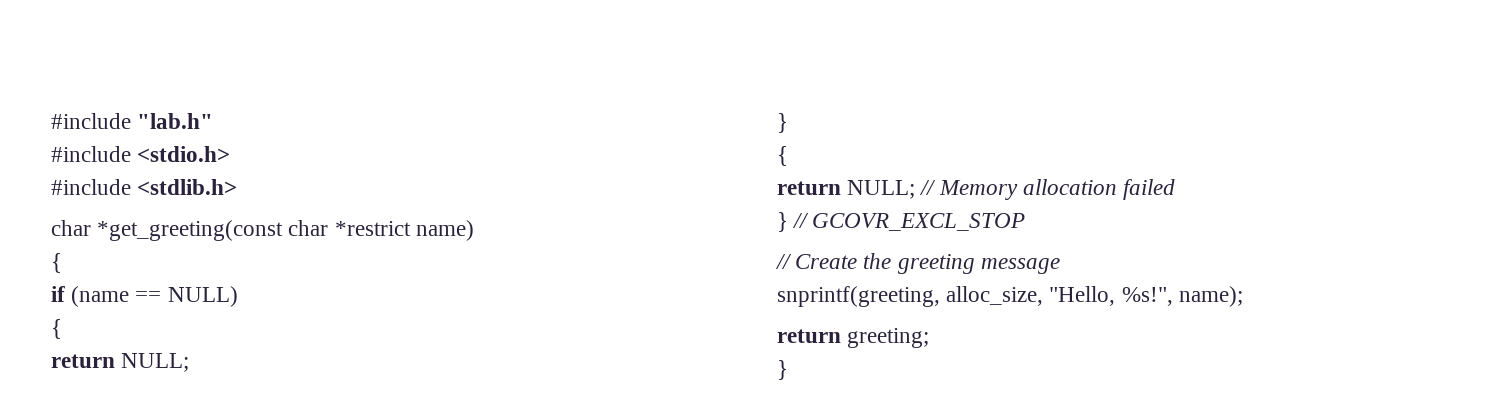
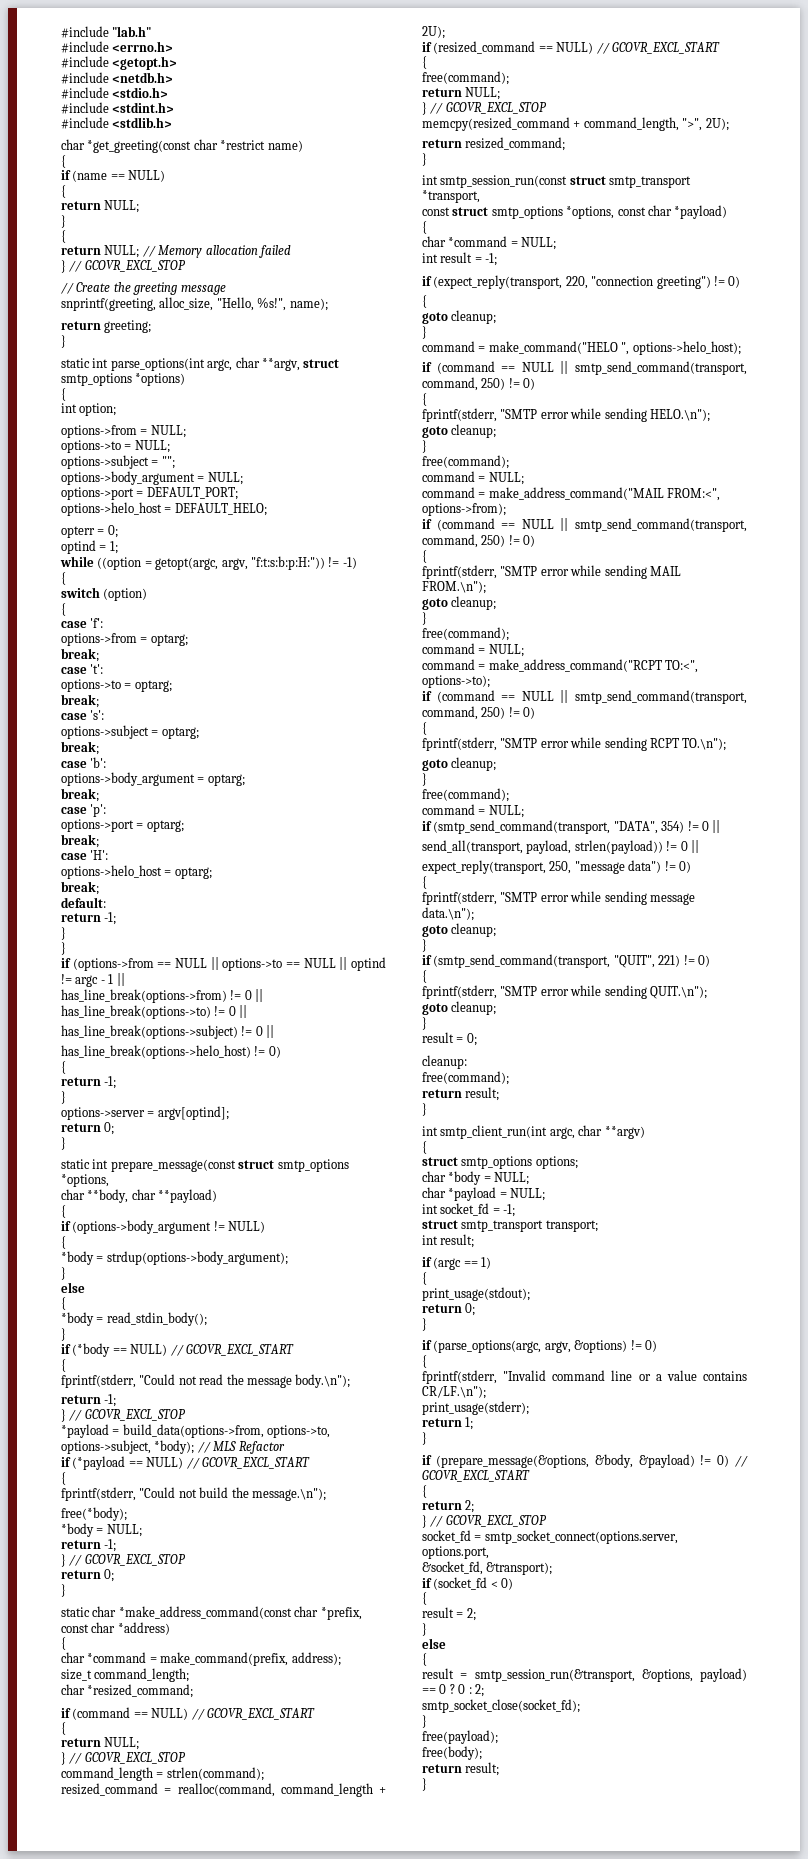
+ #include <errno.h>
+ #include <getopt.h>
+ #include <netdb.h>
+ #include <stdint.h>
+ static int parse_options(int argc, char **argv, struct smtp_options *options)
+ {
+ int option;
+ options->from = NULL;
+ options->to = NULL;
+ options->subject = "";
+ options->body_argument = NULL;
+ options->port = DEFAULT_PORT;
+ options->helo_host = DEFAULT_HELO;
+ opterr = 0;
+ optind = 1;
+ while ((option = getopt(argc, argv, "f:t:s:b:p:H:")) != -1)
+ {
+ switch (option)
+ {
+ case 'f':
+ options->from = optarg;
+ break;
+ case 't':
+ options->to = optarg;
+ break;
+ case 's':
+ options->subject = optarg;
+ break;
+ case 'b':
+ options->body_argument = optarg;
+ break;
+ case 'p':
+ options->port = optarg;
+ break;
+ case 'H':
+ options->helo_host = optarg;
+ break;
+ default:
+ return -1;
+ }
+ }
+ if (options->from == NULL || options->to == NULL || optind != argc - 1 ||
+ has_line_break(options->from) != 0 || has_line_break(options->to) != 0 ||
+ has_line_break(options->subject) != 0 ||
+ has_line_break(options->helo_host) != 0)
+ {
+ return -1;
+ }
+ options->server = argv[optind];
+ return 0;
+ }
+ static int prepare_message(const struct smtp_options *options,
+ char **body, char **payload)
+ {
+ if (options->body_argument != NULL)
+ {
+ *body = strdup(options->body_argument);
+ }
+ else
+ {
+ *body = read_stdin_body();
+ }
+ if (*body == NULL) // GCOVR_EXCL_START
+ {
+ fprintf(stderr, "Could not read the message body.\n");
+ return -1;
+ } // GCOVR_EXCL_STOP
+ *payload = build_data(options->from, options->to, options->subject, *body); // MLS Refactor
+ if (*payload == NULL) // GCOVR_EXCL_START
+ {
+ fprintf(stderr, "Could not build the message.\n");
+ free(*body);
+ *body = NULL;
+ return -1;
+ } // GCOVR_EXCL_STOP
+ return 0;
+ }
+ static char *make_address_command(const char *prefix, const char *address)
+ {
+ char *command = make_command(prefix, address);
+ size_t command_length;
+ char *resized_command;
+ if (command == NULL) // GCOVR_EXCL_START
+ {
+ return NULL;
+ } // GCOVR_EXCL_STOP
+ command_length = strlen(command);
+ resized_command = realloc(command, command_length + 2U);
+ if (resized_command == NULL) // GCOVR_EXCL_START
+ {
+ free(command);
+ return NULL;
+ } // GCOVR_EXCL_STOP
+ memcpy(resized_command + command_length, ">", 2U);
+ return resized_command;
+ }
+ int smtp_session_run(const struct smtp_transport *transport,
+ const struct smtp_options *options, const char *payload)
+ {
+ char *command = NULL;
+ int result = -1;
+ if (expect_reply(transport, 220, "connection greeting") != 0)
+ {
+ goto cleanup;
+ }
+ command = make_command("HELO ", options->helo_host);
+ if (command == NULL || smtp_send_command(transport, command, 250) != 0)
+ {
+ fprintf(stderr, "SMTP error while sending HELO.\n");
+ goto cleanup;
+ }
+ free(command);
+ command = NULL;
+ command = make_address_command("MAIL FROM:<", options->from);
+ if (command == NULL || smtp_send_command(transport, command, 250) != 0)
+ {
+ fprintf(stderr, "SMTP error while sending MAIL FROM.\n");
+ goto cleanup;
+ }
+ free(command);
+ command = NULL;
+ command = make_address_command("RCPT TO:<", options->to);
+ if (command == NULL || smtp_send_command(transport, command, 250) != 0)
+ {
+ fprintf(stderr, "SMTP error while sending RCPT TO.\n");
+ goto cleanup;
+ }
+ free(command);
+ command = NULL;
+ if (smtp_send_command(transport, "DATA", 354) != 0 ||
+ send_all(transport, payload, strlen(payload)) != 0 ||
+ expect_reply(transport, 250, "message data") != 0)
+ {
+ fprintf(stderr, "SMTP error while sending message data.\n");
+ goto cleanup;
+ }
+ if (smtp_send_command(transport, "QUIT", 221) != 0)
+ {
+ fprintf(stderr, "SMTP error while sending QUIT.\n");
+ goto cleanup;
+ }
+ result = 0;
+ cleanup:
+ free(command);
+ return result;
+ }
+ int smtp_client_run(int argc, char **argv)
+ {
+ struct smtp_options options;
+ char *body = NULL;
+ char *payload = NULL;
+ int socket_fd = -1;
+ struct smtp_transport transport;
+ int result;
+ if (argc == 1)
+ {
+ print_usage(stdout);
+ return 0;
+ }
+ if (parse_options(argc, argv, &options) != 0)
+ {
+ fprintf(stderr, "Invalid command line or a value contains CR/LF.\n");
+ print_usage(stderr);
+ return 1;
+ }
+ if (prepare_message(&options, &body, &payload) != 0) // GCOVR_EXCL_START
+ {
+ return 2;
+ } // GCOVR_EXCL_STOP
+ socket_fd = smtp_socket_connect(options.server, options.port,
+ &socket_fd, &transport);
+ if (socket_fd < 0)
+ {
+ result = 2;
+ }
+ else
+ {
+ result = smtp_session_run(&transport, &options, payload) == 0 ? 0 : 2;
+ smtp_socket_close(socket_fd);
+ }
+ free(payload);
+ free(body);
+ return result;
+ }

